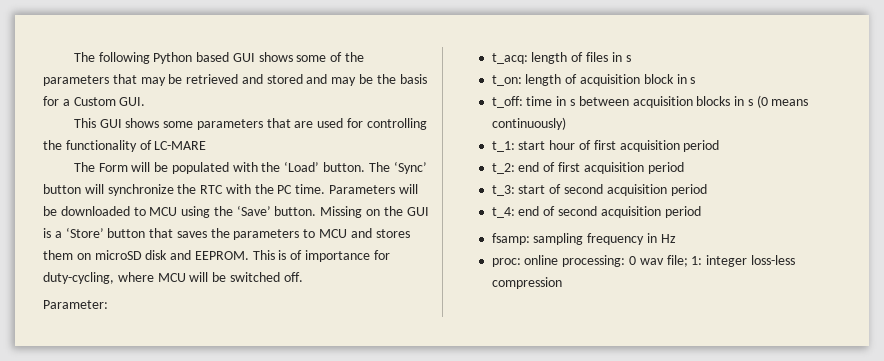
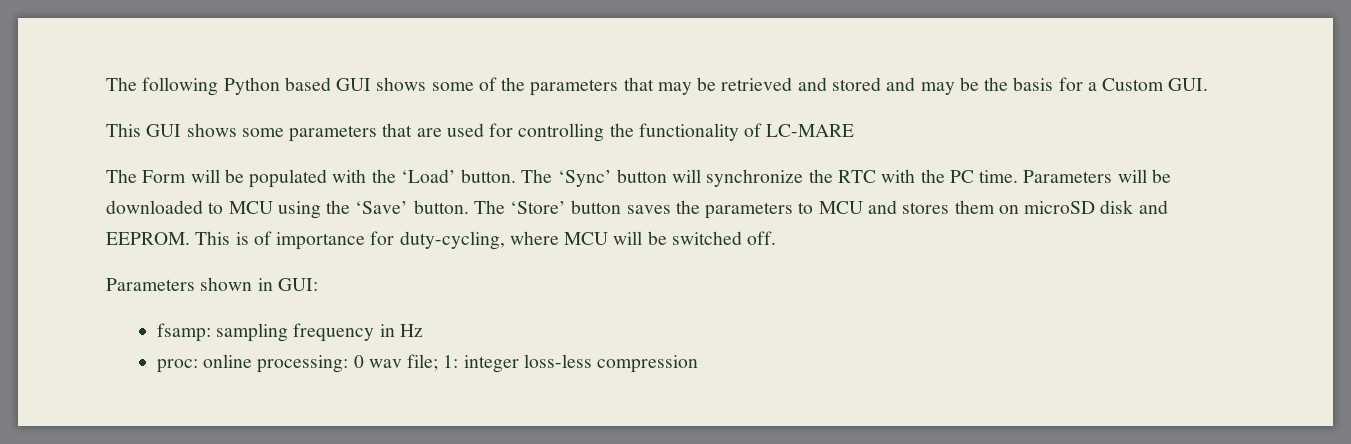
- Missing on the GUI is a ‘Store’ button that saves the parameters to MCU and stores them on microSD disk and EEPROM.
+ The ‘Store’ button saves the parameters to MCU and stores them on microSD disk and EEPROM.
- Parameter:
- t_acq: length of files in s
- t_on: length of acquisition block in s
- t_off: time in s between acquisition blocks in s (0 means continuously)
- t_1: start hour of first acquisition period
- t_2: end of first acquisition period
- t_3: start of second acquisition period
- t_4: end of second acquisition period
+ Parameters shown in GUI:

